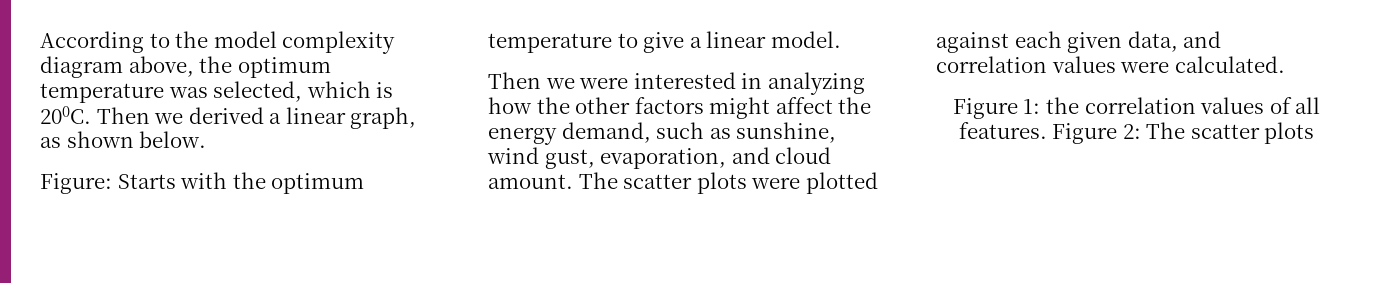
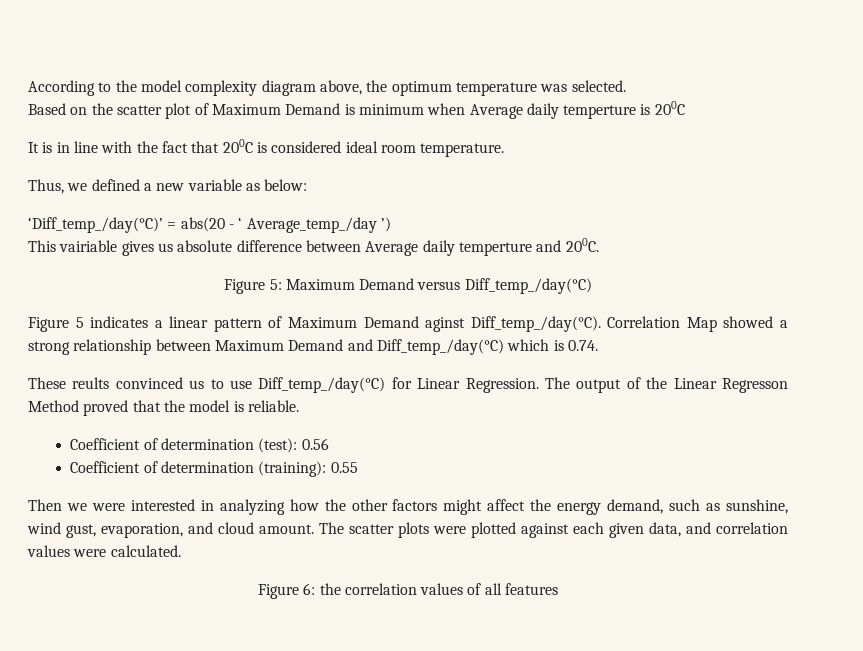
- According to the model complexity diagram above, the optimum temperature was selected, which is 200C. Then we derived a linear graph, as shown below.
- Figure: Starts with the optimum temperature to give a linear model.
+ According to the model complexity diagram above, the optimum temperature was selected.
+ Based on the scatter plot of Maximum Demand is minimum when Average daily temperture is 200C
+ It is in line with the fact that 200C is considered ideal room temperature.
+ Thus, we defined a new variable as below:
+ ‘Diff_temp_/day(°C)’ = abs(20 - ‘ Average_temp_/day ’)
+ This vairiable gives us absolute difference between Average daily temperture and 200C.
+ Figure 5: Maximum Demand versus Diff_temp_/day(°C)
+ Figure 5 indicates a linear pattern of Maximum Demand aginst Diff_temp_/day(°C). Correlation Map showed a strong relationship between Maximum Demand and Diff_temp_/day(°C) which is 0.74.
+ These reults convinced us to use Diff_temp_/day(°C) for Linear Regression. The output of the Linear Regresson Method proved that the model is reliable.
+ Coefficient of determination (test): 0.56
+ Coefficient of determination (training): 0.55
- Figure 1: the correlation values of all features. Figure 2: The scatter plots
+ Figure 6: the correlation values of all features

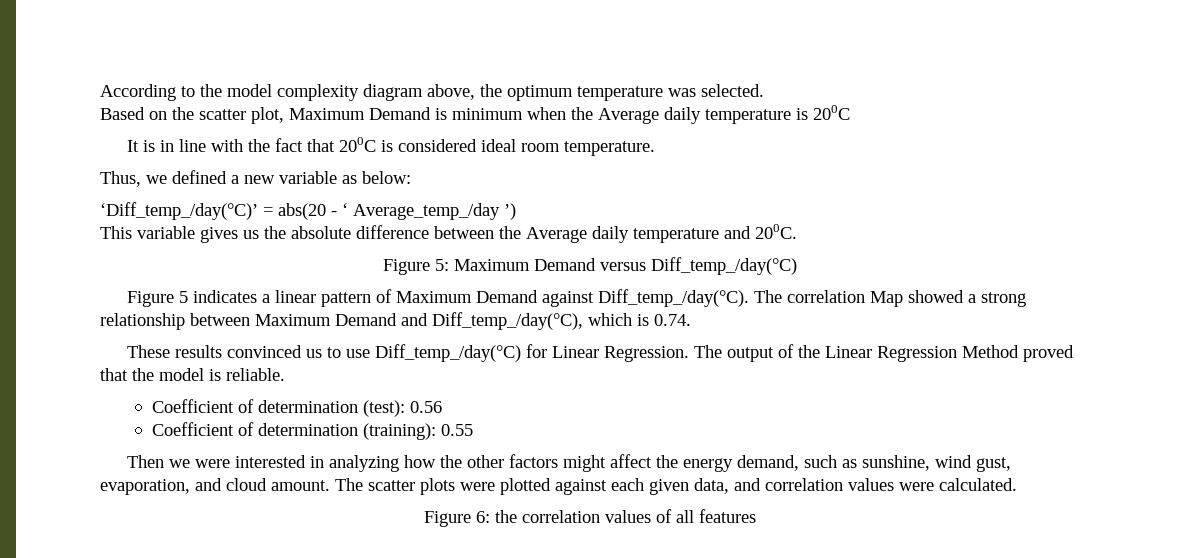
- Based on the scatter plot of Maximum Demand is minimum when Average daily temperture is 200C
+ Based on the scatter plot, Maximum Demand is minimum when the Average daily temperature is 200C
- This vairiable gives us absolute difference between Average daily temperture and 200C.
+ This variable gives us the absolute difference between the Average daily temperature and 200C.
- Figure 5 indicates a linear pattern of Maximum Demand aginst Diff_temp_/day(°C). Correlation Map showed a strong relationship between Maximum Demand and Diff_temp_/day(°C) which is 0.74.
+ Figure 5 indicates a linear pattern of Maximum Demand against Diff_temp_/day(°C). The correlation Map showed a strong relationship between Maximum Demand and Diff_temp_/day(°C), which is 0.74.
- These reults convinced us to use Diff_temp_/day(°C) for Linear Regression.
+ These results convinced us to use Diff_temp_/day(°C) for Linear Regression.
- The output of the Linear Regresson Method proved that the model is reliable.
+ The output of the Linear Regression Method proved that the model is reliable.

